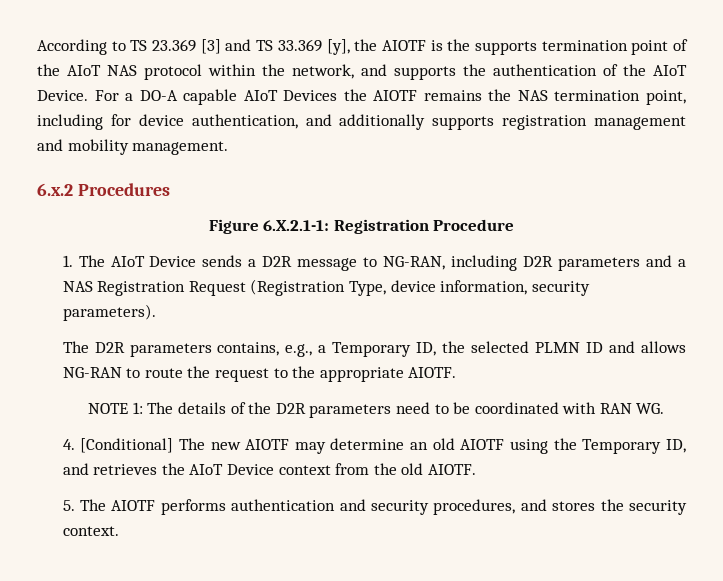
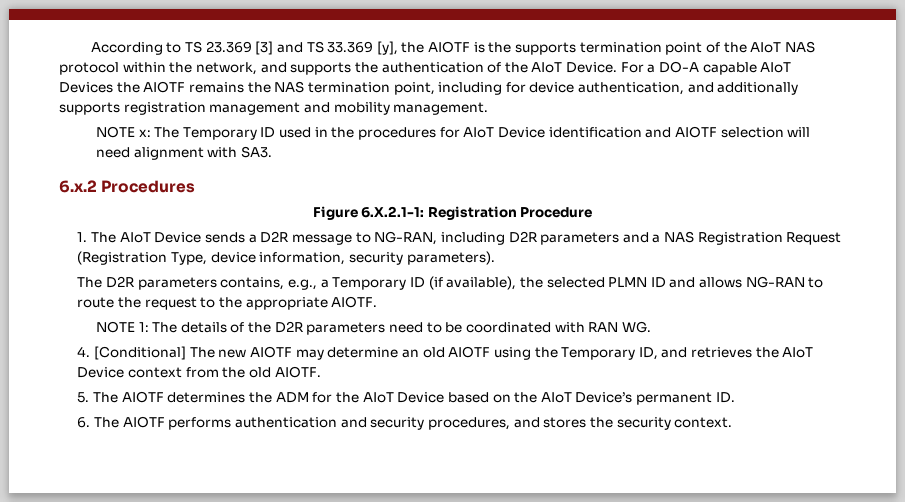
+ NOTE x: The Temporary ID used in the procedures for AIoT Device identification and AIOTF selection will need alignment with SA3.
- The D2R parameters contains, e.g., a Temporary ID, the selected PLMN ID and allows NG-RAN to route the request to the appropriate AIOTF.
+ The D2R parameters contains, e.g., a Temporary ID (if available), the selected PLMN ID and allows NG-RAN to route the request to the appropriate AIOTF.
- 5. The AIOTF performs authentication and security procedures, and stores the security context.
+ 5. The AIOTF determines the ADM for the AIoT Device based on the AIoT Device’s permanent ID.
+ 6. The AIOTF performs authentication and security procedures, and stores the security context.

